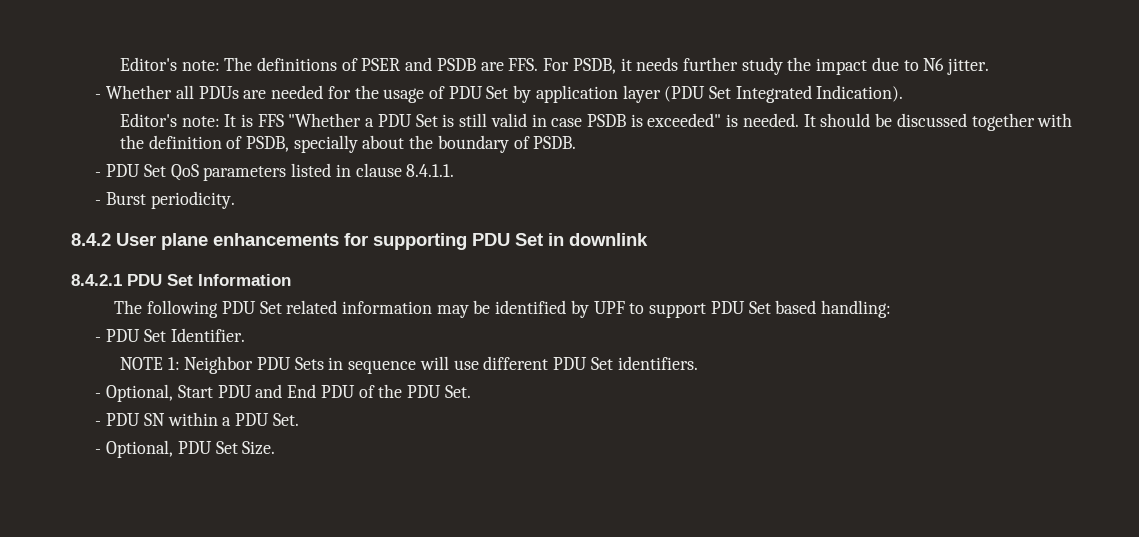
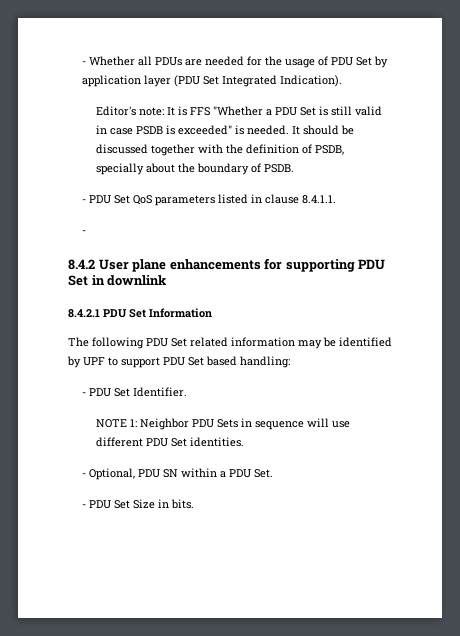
- Editor's note: The definitions of PSER and PSDB are FFS. For PSDB, it needs further study the impact due to N6 jitter.
  - PDU Set QoS parameters listed in clause 8.4.1.1.
- - Burst periodicity.
+ -
- NOTE 1: Neighbor PDU Sets in sequence will use different PDU Set identifiers.
- - Optional, Start PDU and End PDU of the PDU Set.
- - PDU SN within a PDU Set.
+ NOTE 1: Neighbor PDU Sets in sequence will use different PDU Set identities.
+ - Optional, PDU SN within a PDU Set.
- - Optional, PDU Set Size.
+ - PDU Set Size in bits.

